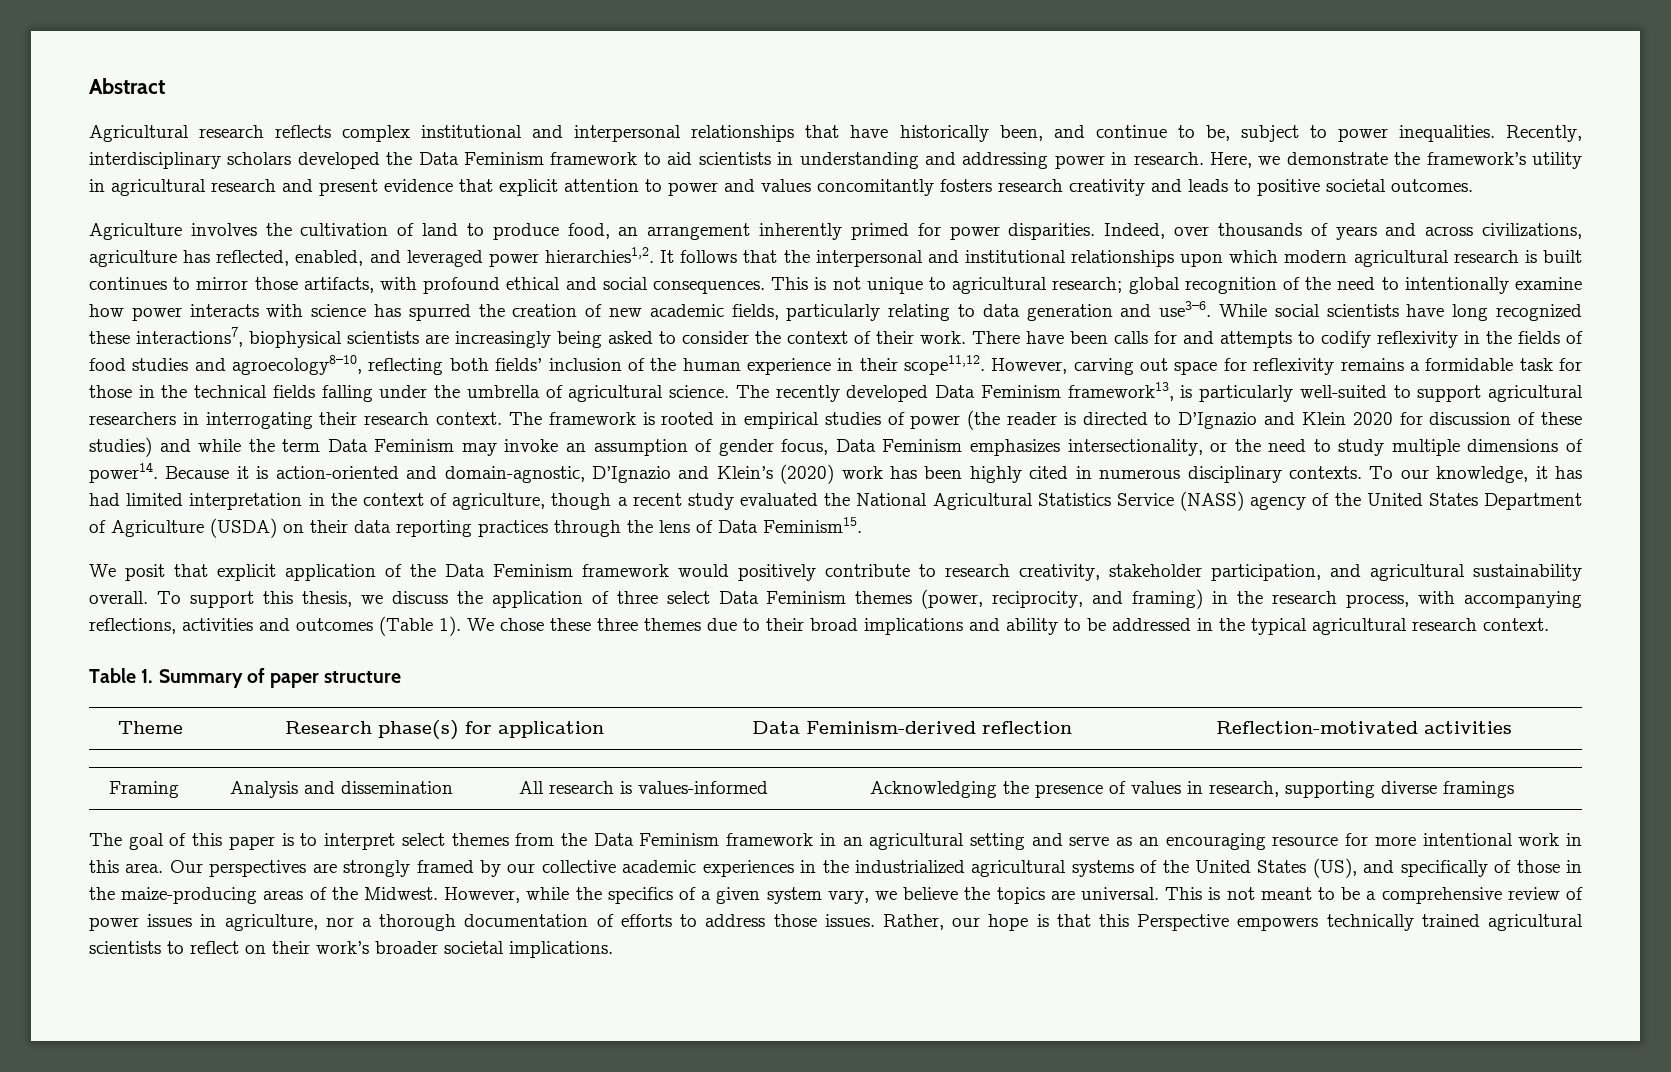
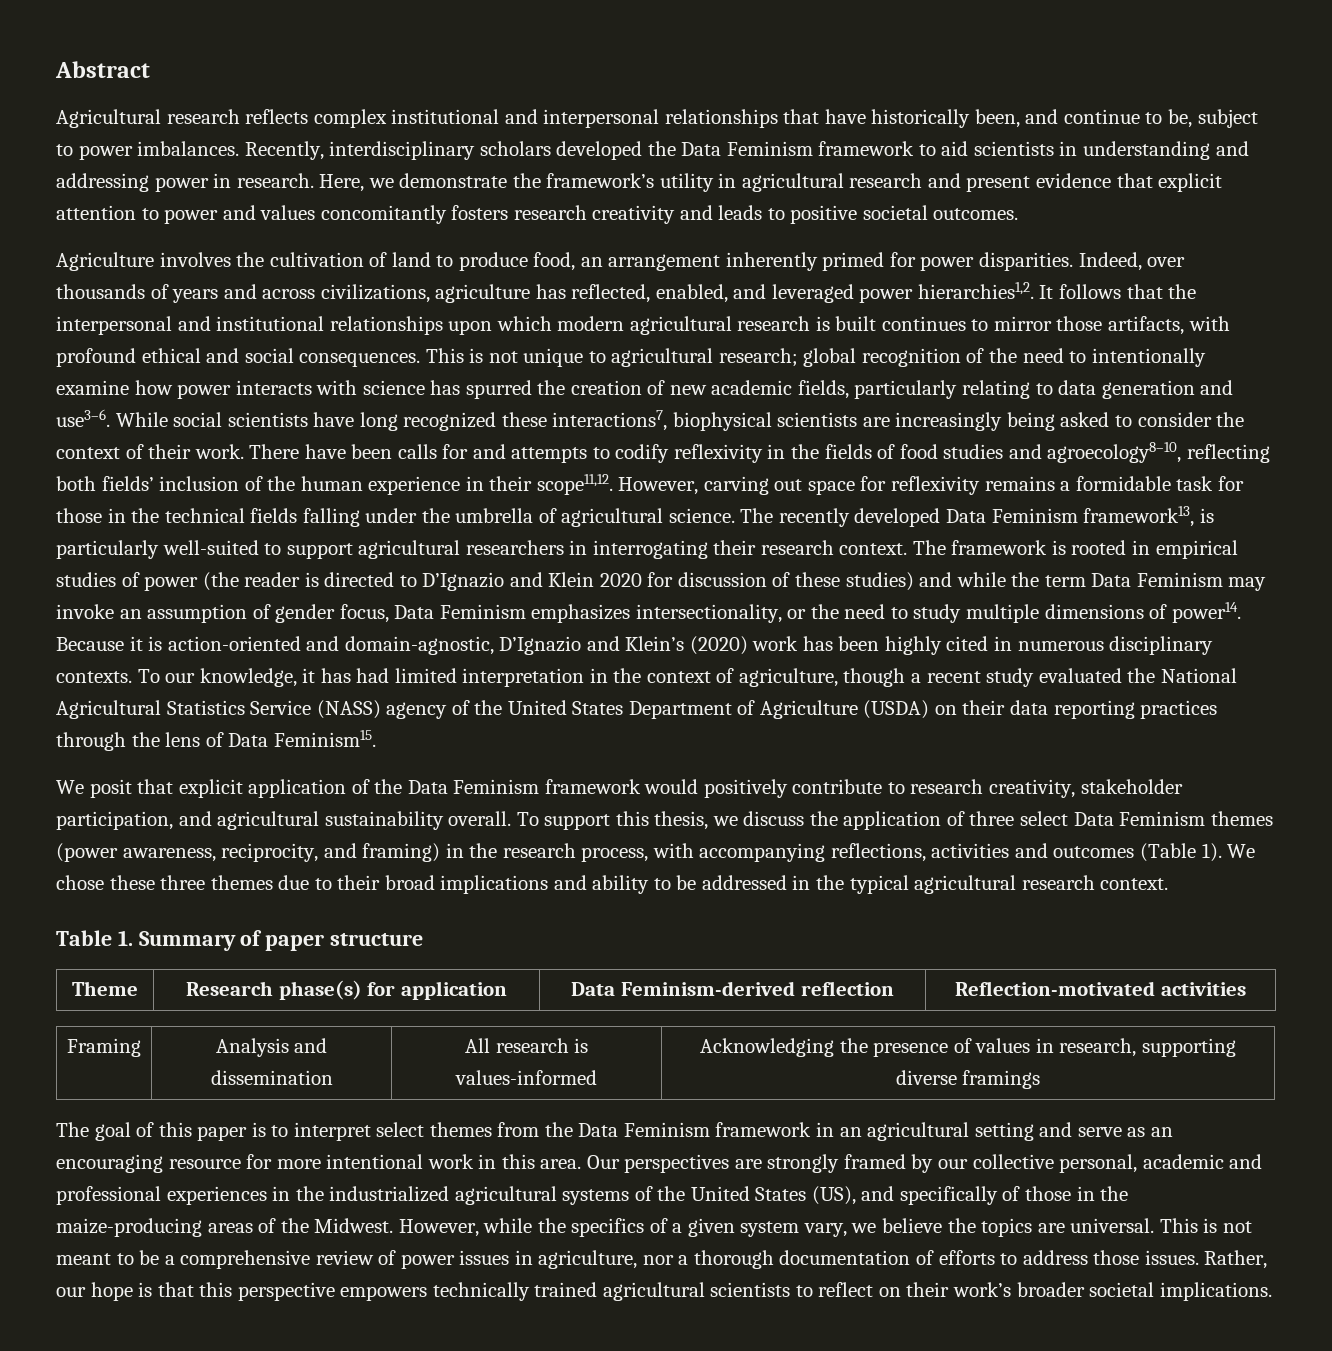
- Agricultural research reflects complex institutional and interpersonal relationships that have historically been, and continue to be, subject to power inequalities.
+ Agricultural research reflects complex institutional and interpersonal relationships that have historically been, and continue to be, subject to power imbalances.
- To support this thesis, we discuss the application of three select Data Feminism themes (power, reciprocity, and framing) in the research process, with accompanying reflections, activities and outcomes (Table 1).
+ To support this thesis, we discuss the application of three select Data Feminism themes (power awareness, reciprocity, and framing) in the research process, with accompanying reflections, activities and outcomes (Table 1).
- Our perspectives are strongly framed by our collective academic experiences in the industrialized agricultural systems of the United States (US), and specifically of those in the maize-producing areas of the Midwest.
+ Our perspectives are strongly framed by our collective personal, academic and professional experiences in the industrialized agricultural systems of the United States (US), and specifically of those in the maize-producing areas of the Midwest.
- Rather, our hope is that this Perspective empowers technically trained agricultural scientists to reflect on their work’s broader societal implications.
+ Rather, our hope is that this perspective empowers technically trained agricultural scientists to reflect on their work’s broader societal implications.

